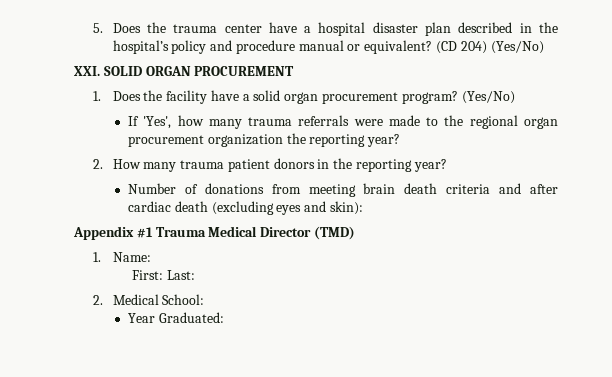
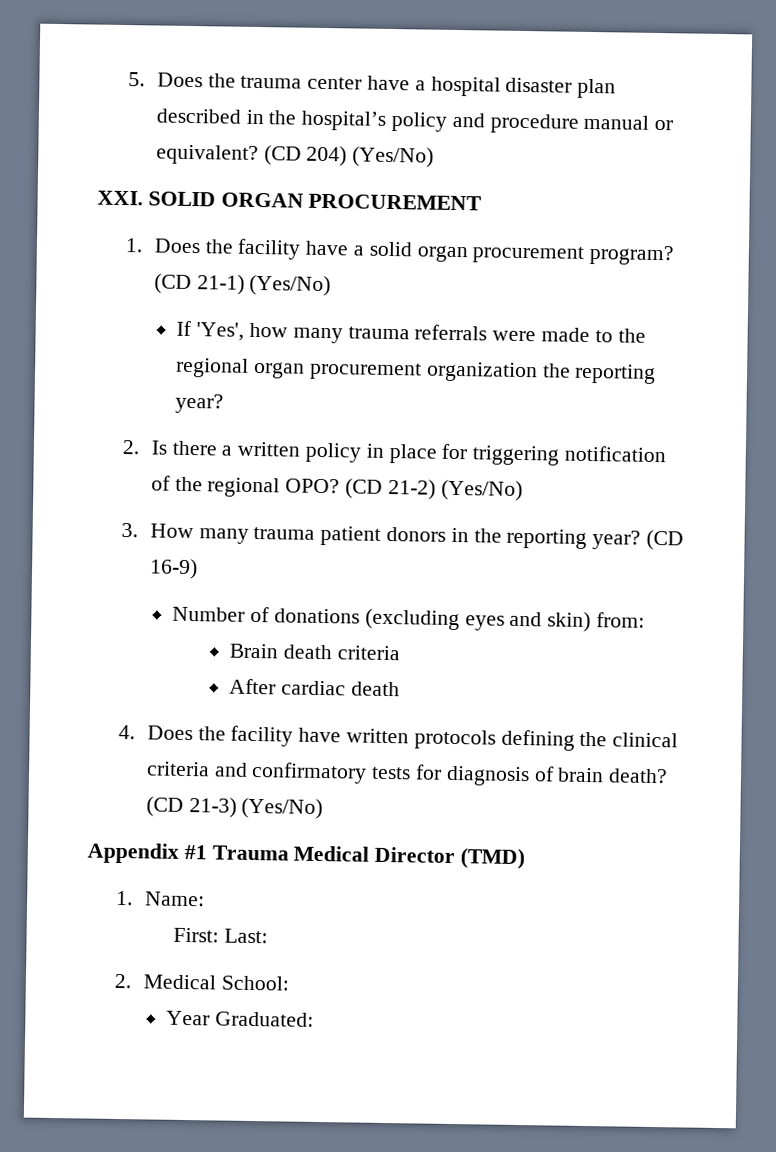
- 1. Does the facility have a solid organ procurement program? (Yes/No)
+ 1. Does the facility have a solid organ procurement program? (CD 21-1) (Yes/No)
- 2. How many trauma patient donors in the reporting year?
+ 2. Is there a written policy in place for triggering notification of the regional OPO? (CD 21-2) (Yes/No)
+ 3. How many trauma patient donors in the reporting year? (CD 16-9)
- Number of donations from meeting brain death criteria and after cardiac death (excluding eyes and skin):
+ Number of donations (excluding eyes and skin) from:
+ Brain death criteria
+ After cardiac death
+ 4. Does the facility have written protocols defining the clinical criteria and confirmatory tests for diagnosis of brain death? (CD 21-3) (Yes/No)

